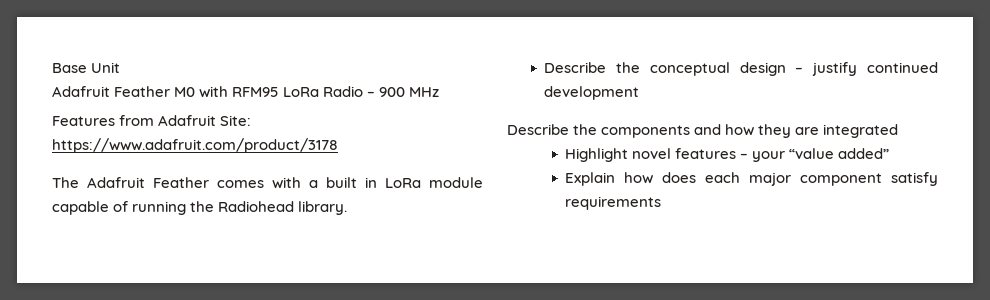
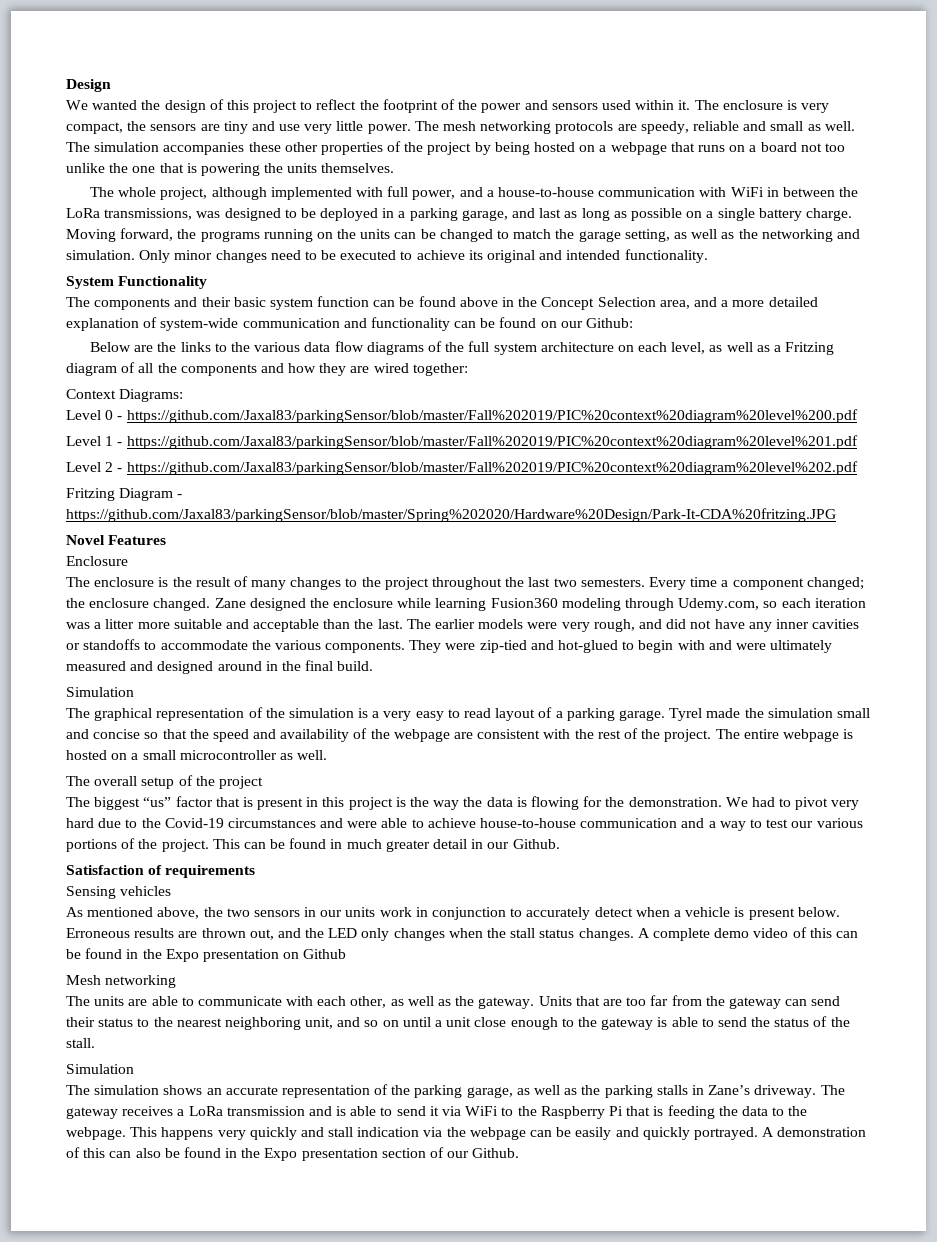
- Base Unit
- Adafruit Feather M0 with RFM95 LoRa Radio – 900 MHz
- Features from Adafruit Site: https://www.adafruit.com/product/3178
- The Adafruit Feather comes with a built in LoRa module capable of running the Radiohead library.
- Describe the conceptual design – justify continued development
- Describe the components and how they are integrated
- Highlight novel features – your “value added”
- Explain how does each major component satisfy requirements
+ Design
+ We wanted the design of this project to reflect the footprint of the power and sensors used within it. The enclosure is very compact, the sensors are tiny and use very little power. The mesh networking protocols are speedy, reliable and small as well. The simulation accompanies these other properties of the project by being hosted on a webpage that runs on a board not too unlike the one that is powering the units themselves.
+ The whole project, although implemented with full power, and a house-to-house communication with WiFi in between the LoRa transmissions, was designed to be deployed in a parking garage, and last as long as possible on a single battery charge. Moving forward, the programs running on the units can be changed to match the garage setting, as well as the networking and simulation. Only minor changes need to be executed to achieve its original and intended functionality.
+ System Functionality
+ The components and their basic system function can be found above in the Concept Selection area, and a more detailed explanation of system-wide communication and functionality can be found on our Github:
+ Below are the links to the various data flow diagrams of the full system architecture on each level, as well as a Fritzing diagram of all the components and how they are wired together:
+ Context Diagrams:
+ Level 0 - https://github.com/Jaxal83/parkingSensor/blob/master/Fall%202019/PIC%20context%20diagram%20level%200.pdf
+ Level 1 - https://github.com/Jaxal83/parkingSensor/blob/master/Fall%202019/PIC%20context%20diagram%20level%201.pdf
+ Level 2 - https://github.com/Jaxal83/parkingSensor/blob/master/Fall%202019/PIC%20context%20diagram%20level%202.pdf
+ Fritzing Diagram - https://github.com/Jaxal83/parkingSensor/blob/master/Spring%202020/Hardware%20Design/Park-It-CDA%20fritzing.JPG
+ Novel Features
+ Enclosure
+ The enclosure is the result of many changes to the project throughout the last two semesters. Every time a component changed; the enclosure changed. Zane designed the enclosure while learning Fusion360 modeling through Udemy.com, so each iteration was a litter more suitable and acceptable than the last. The earlier models were very rough, and did not have any inner cavities or standoffs to accommodate the various components. They were zip-tied and hot-glued to begin with and were ultimately measured and designed around in the final build.
+ Simulation
+ The graphical representation of the simulation is a very easy to read layout of a parking garage. Tyrel made the simulation small and concise so that the speed and availability of the webpage are consistent with the rest of the project. The entire webpage is hosted on a small microcontroller as well.
+ The overall setup of the project
+ The biggest “us” factor that is present in this project is the way the data is flowing for the demonstration. We had to pivot very hard due to the Covid-19 circumstances and were able to achieve house-to-house communication and a way to test our various portions of the project. This can be found in much greater detail in our Github.
+ Satisfaction of requirements
+ Sensing vehicles
+ As mentioned above, the two sensors in our units work in conjunction to accurately detect when a vehicle is present below. Erroneous results are thrown out, and the LED only changes when the stall status changes. A complete demo video of this can be found in the Expo presentation on Github
+ Mesh networking
+ The units are able to communicate with each other, as well as the gateway. Units that are too far from the gateway can send their status to the nearest neighboring unit, and so on until a unit close enough to the gateway is able to send the status of the stall.
+ Simulation
+ The simulation shows an accurate representation of the parking garage, as well as the parking stalls in Zane’s driveway. The gateway receives a LoRa transmission and is able to send it via WiFi to the Raspberry Pi that is feeding the data to the webpage. This happens very quickly and stall indication via the webpage can be easily and quickly portrayed. A demonstration of this can also be found in the Expo presentation section of our Github.

